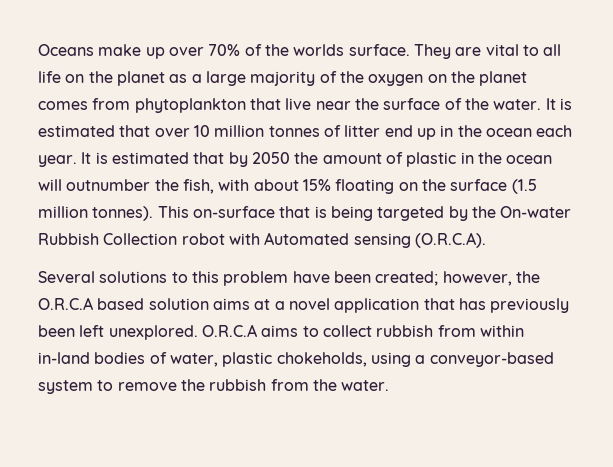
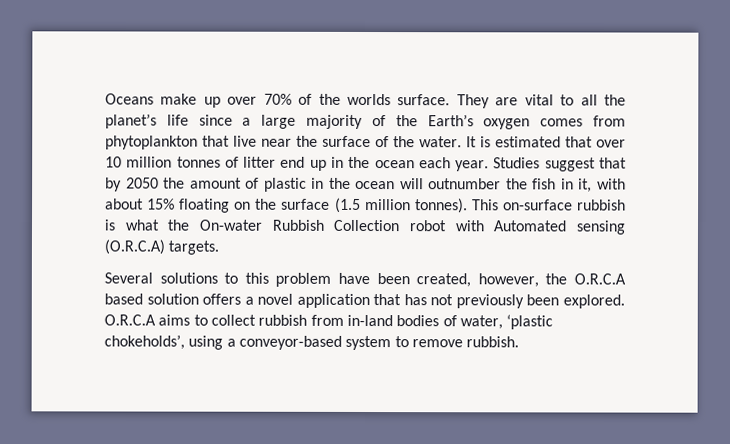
- They are vital to all life on the planet as a large majority of the oxygen on the planet comes from phytoplankton that live near the surface of the water.
+ They are vital to all the planet’s life since a large majority of the Earth’s oxygen comes from phytoplankton that live near the surface of the water.
- It is estimated that by 2050 the amount of plastic in the ocean will outnumber the fish, with about 15% floating on the surface (1.5 million tonnes).
+ Studies suggest that by 2050 the amount of plastic in the ocean will outnumber the fish in it, with about 15% floating on the surface (1.5 million tonnes).
- This on-surface that is being targeted by the On-water Rubbish Collection robot with Automated sensing (O.R.C.A).
+ This on-surface rubbish is what the On-water Rubbish Collection robot with Automated sensing (O.R.C.A) targets.
- Several solutions to this problem have been created; however, the O.R.C.A based solution aims at a novel application that has previously been left unexplored.
+ Several solutions to this problem have been created, however, the O.R.C.A based solution offers a novel application that has not previously been explored.
- O.R.C.A aims to collect rubbish from within in-land bodies of water, plastic chokeholds, using a conveyor-based system to remove the rubbish from the water.
+ O.R.C.A aims to collect rubbish from in-land bodies of water, ‘plastic chokeholds’, using a conveyor-based system to remove rubbish.

